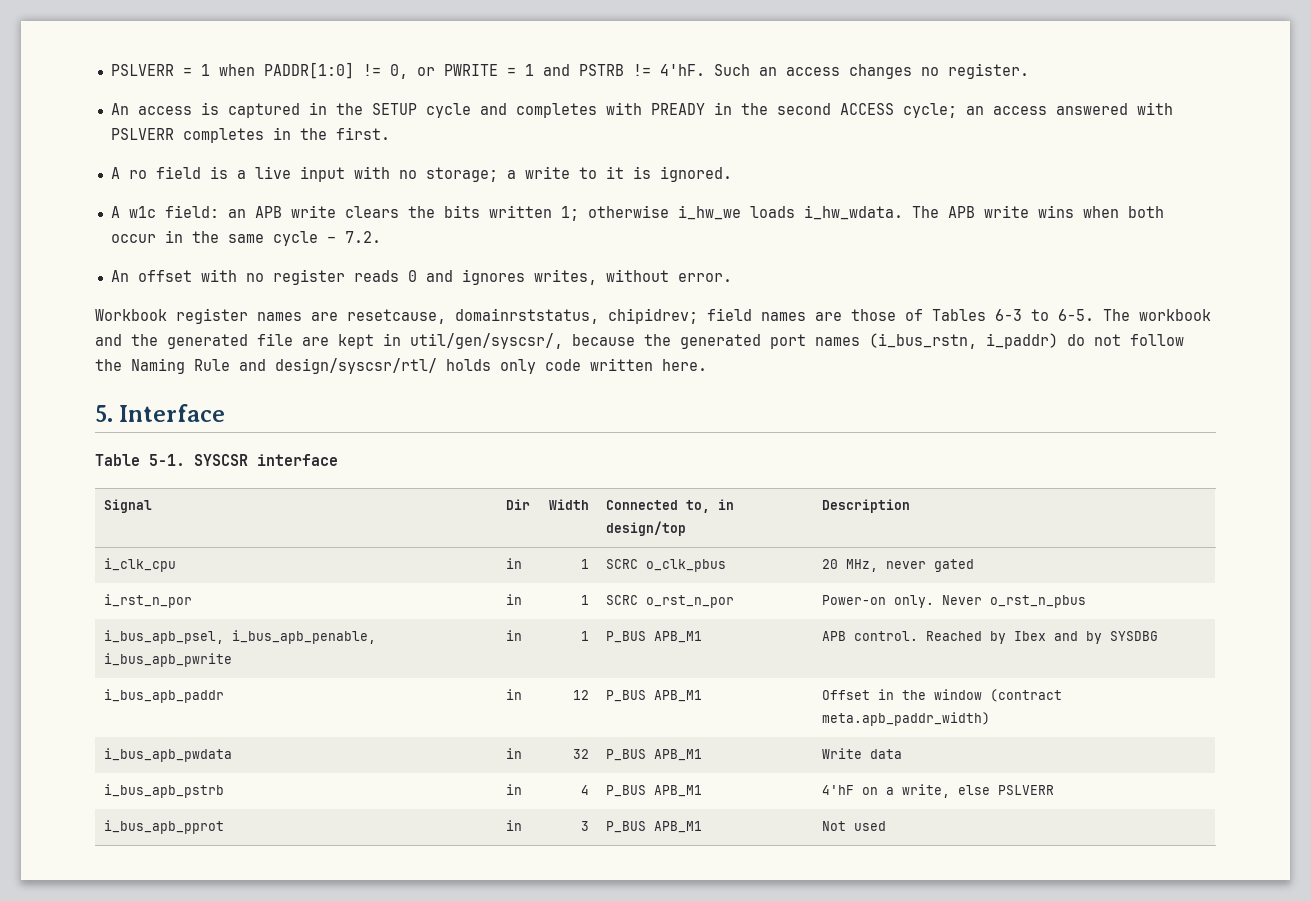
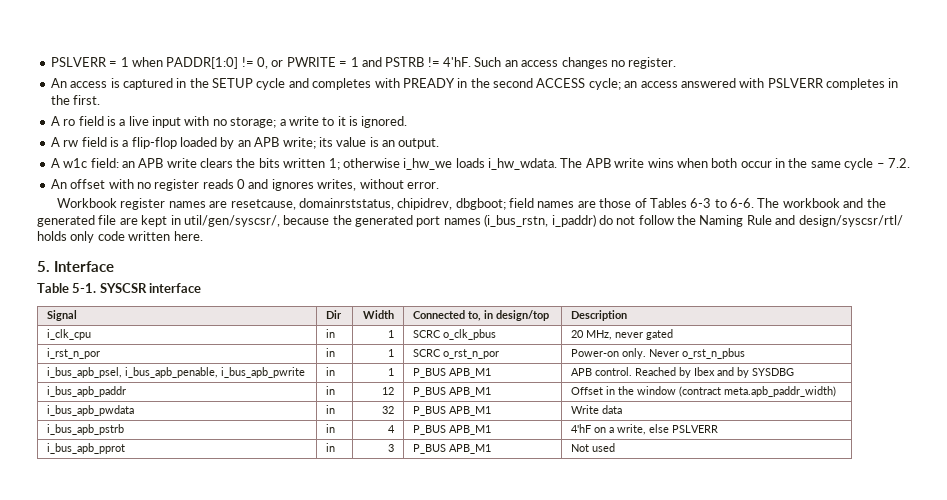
+ A rw field is a flip-flop loaded by an APB write; its value is an output.
- Workbook register names are resetcause, domainrststatus, chipidrev; field names are those of Tables 6-3 to 6-5.
+ Workbook register names are resetcause, domainrststatus, chipidrev, dbgboot; field names are those of Tables 6-3 to 6-6.

